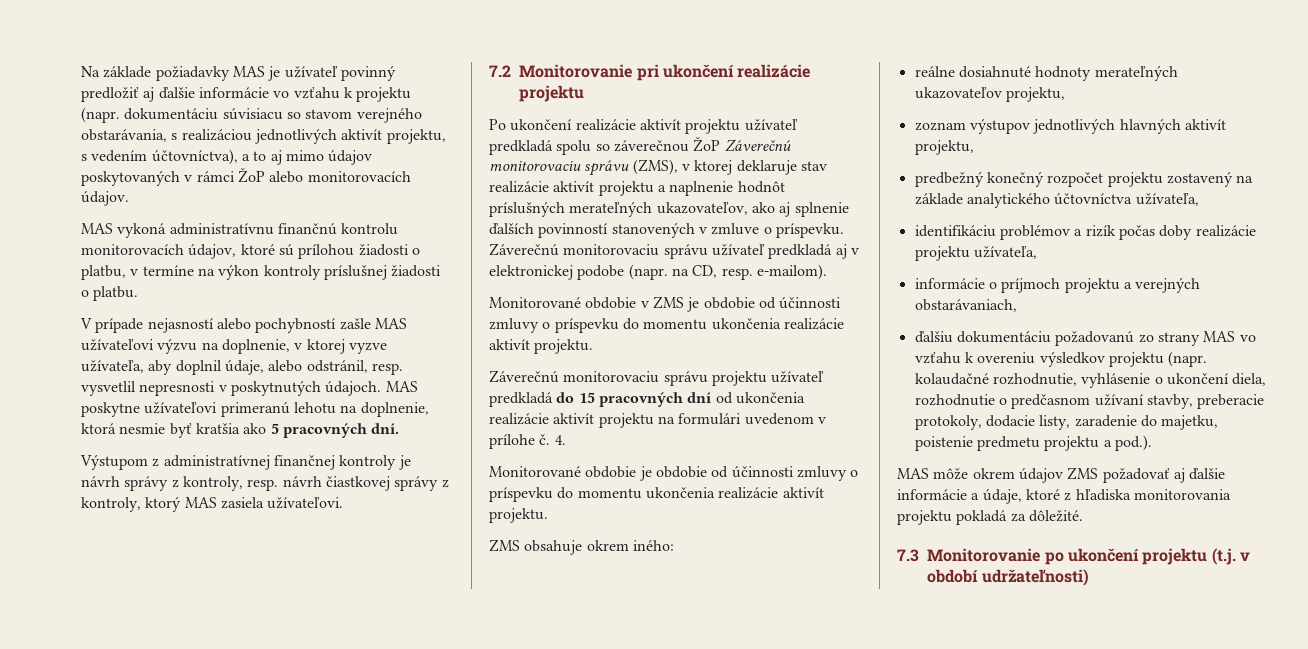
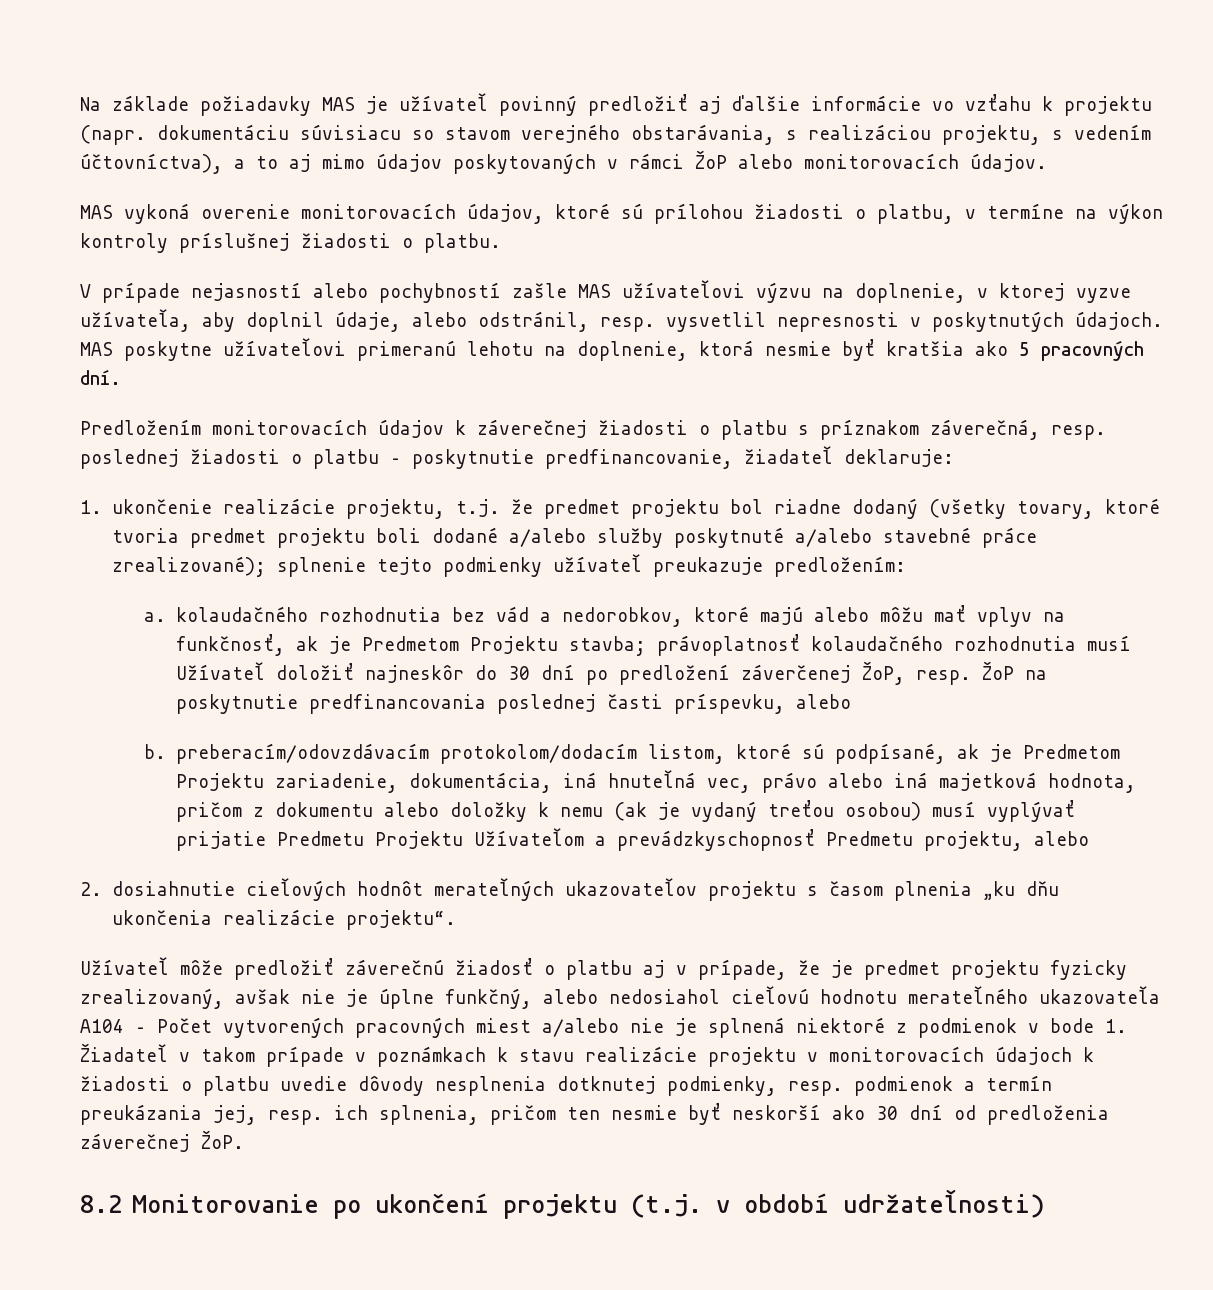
- Na základe požiadavky MAS je užívateľ povinný predložiť aj ďalšie informácie vo vzťahu k projektu (napr. dokumentáciu súvisiacu so stavom verejného obstarávania, s realizáciou jednotlivých aktivít projektu, s vedením účtovníctva), a to aj mimo údajov poskytovaných v rámci ŽoP alebo monitorovacích údajov.
+ Na základe požiadavky MAS je užívateľ povinný predložiť aj ďalšie informácie vo vzťahu k projektu (napr. dokumentáciu súvisiacu so stavom verejného obstarávania, s realizáciou projektu, s vedením účtovníctva), a to aj mimo údajov poskytovaných v rámci ŽoP alebo monitorovacích údajov.
- MAS vykoná administratívnu finančnú kontrolu monitorovacích údajov, ktoré sú prílohou žiadosti o platbu, v termíne na výkon kontroly príslušnej žiadosti o platbu.
+ MAS vykoná overenie monitorovacích údajov, ktoré sú prílohou žiadosti o platbu, v termíne na výkon kontroly príslušnej žiadosti o platbu.
- Výstupom z administratívnej finančnej kontroly je návrh správy z kontroly, resp. návrh čiastkovej správy z kontroly, ktorý MAS zasiela užívateľovi.
- 7.2 Monitorovanie pri ukončení realizácie projektu
- Po ukončení realizácie aktivít projektu užívateľ predkladá spolu so záverečnou ŽoP Záverečnú monitorovaciu správu (ZMS), v ktorej deklaruje stav realizácie aktivít projektu a naplnenie hodnôt príslušných merateľných ukazovateľov, ako aj splnenie ďalších povinností stanovených v zmluve o príspevku. Záverečnú monitorovaciu správu užívateľ predkladá aj v elektronickej podobe (napr. na CD, resp. e-mailom).
- Monitorované obdobie v ZMS je obdobie od účinnosti zmluvy o príspevku do momentu ukončenia realizácie aktivít projektu.
- Záverečnú monitorovaciu správu projektu užívateľ predkladá do 15 pracovných dní od ukončenia realizácie aktivít projektu na formulári uvedenom v prílohe č. 4.
- Monitorované obdobie je obdobie od účinnosti zmluvy o príspevku do momentu ukončenia realizácie aktivít projektu.
- ZMS obsahuje okrem iného:
- reálne dosiahnuté hodnoty merateľných ukazovateľov projektu,
- zoznam výstupov jednotlivých hlavných aktivít projektu,
- predbežný konečný rozpočet projektu zostavený na základe analytického účtovníctva užívateľa,
- identifikáciu problémov a rizík počas doby realizácie projektu užívateľa,
- informácie o príjmoch projektu a verejných obstarávaniach,
- ďalšiu dokumentáciu požadovanú zo strany MAS vo vzťahu k overeniu výsledkov projektu (napr. kolaudačné rozhodnutie, vyhlásenie o ukončení diela, rozhodnutie o predčasnom užívaní stavby, preberacie protokoly, dodacie listy, zaradenie do majetku, poistenie predmetu projektu a pod.).
- MAS môže okrem údajov ZMS požadovať aj ďalšie informácie a údaje, ktoré z hľadiska monitorovania projektu pokladá za dôležité.
- 7.3 Monitorovanie po ukončení projektu (t.j. v období udržateľnosti)
+ Predložením monitorovacích údajov k záverečnej žiadosti o platbu s príznakom záverečná, resp. poslednej žiadosti o platbu – poskytnutie predfinancovanie, žiadateľ deklaruje:
+ 1. ukončenie realizácie projektu, t.j. že predmet projektu bol riadne dodaný (všetky tovary, ktoré tvoria predmet projektu boli dodané a/alebo služby poskytnuté a/alebo stavebné práce zrealizované); splnenie tejto podmienky užívateľ preukazuje predložením:
+ a. kolaudačného rozhodnutia bez vád a nedorobkov, ktoré majú alebo môžu mať vplyv na funkčnosť, ak je Predmetom Projektu stavba; právoplatnosť kolaudačného rozhodnutia musí Užívateľ doložiť najneskôr do 30 dní po predložení záverčenej ŽoP, resp. ŽoP na poskytnutie predfinancovania poslednej časti príspevku, alebo
+ b. preberacím/odovzdávacím protokolom/dodacím listom, ktoré sú podpísané, ak je Predmetom Projektu zariadenie, dokumentácia, iná hnuteľná vec, právo alebo iná majetková hodnota, pričom z dokumentu alebo doložky k nemu (ak je vydaný treťou osobou) musí vyplývať prijatie Predmetu Projektu Užívateľom a prevádzkyschopnosť Predmetu projektu, alebo
+ 2. dosiahnutie cieľových hodnôt merateľných ukazovateľov projektu s časom plnenia „ku dňu ukončenia realizácie projektu“.
+ Užívateľ môže predložiť záverečnú žiadosť o platbu aj v prípade, že je predmet projektu fyzicky zrealizovaný, avšak nie je úplne funkčný, alebo nedosiahol cieľovú hodnotu merateľného ukazovateľa A104 – Počet vytvorených pracovných miest a/alebo nie je splnená niektoré z podmienok v bode 1. Žiadateľ v takom prípade v poznámkach k stavu realizácie projektu v monitorovacích údajoch k žiadosti o platbu uvedie dôvody nesplnenia dotknutej podmienky, resp. podmienok a termín preukázania jej, resp. ich splnenia, pričom ten nesmie byť neskorší ako 30 dní od predloženia záverečnej ŽoP.
+ 8.2 Monitorovanie po ukončení projektu (t.j. v období udržateľnosti)

